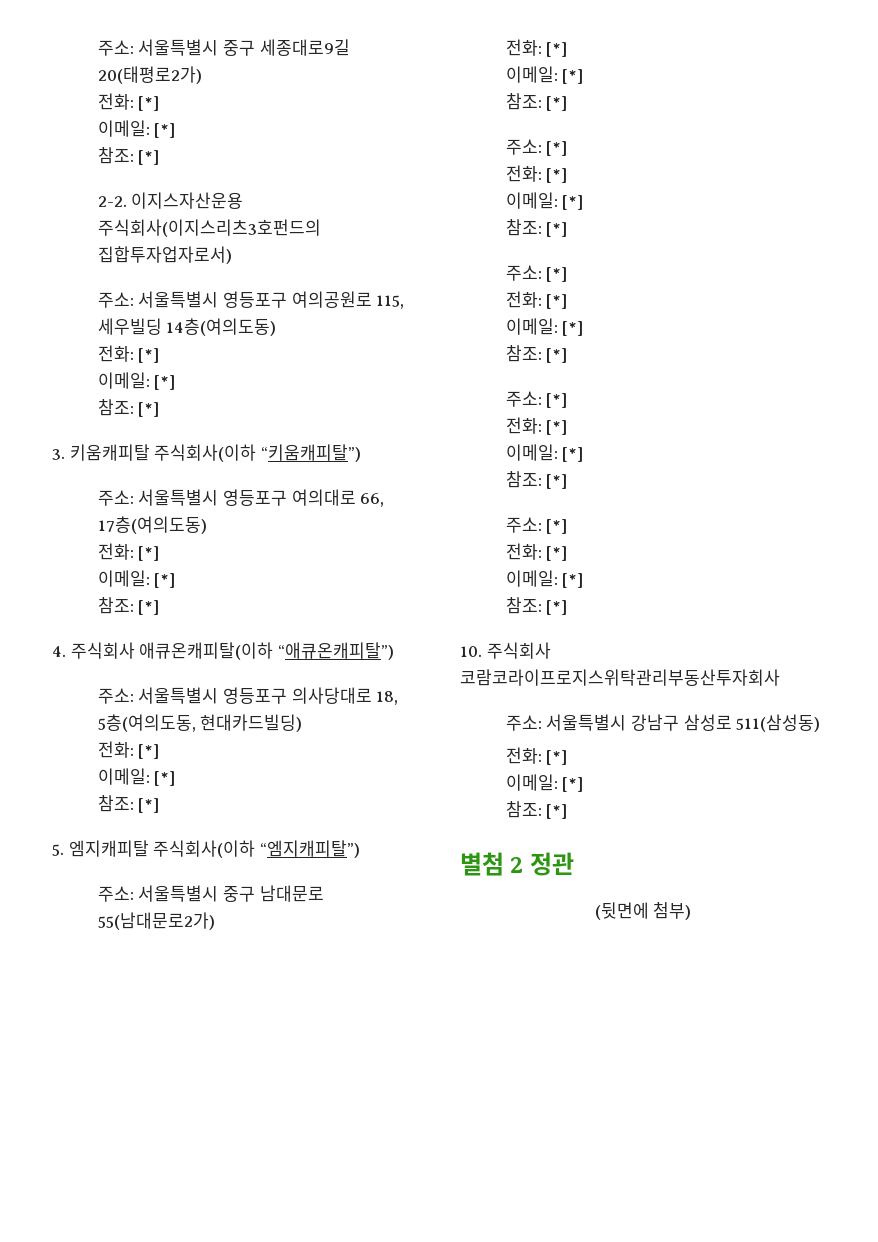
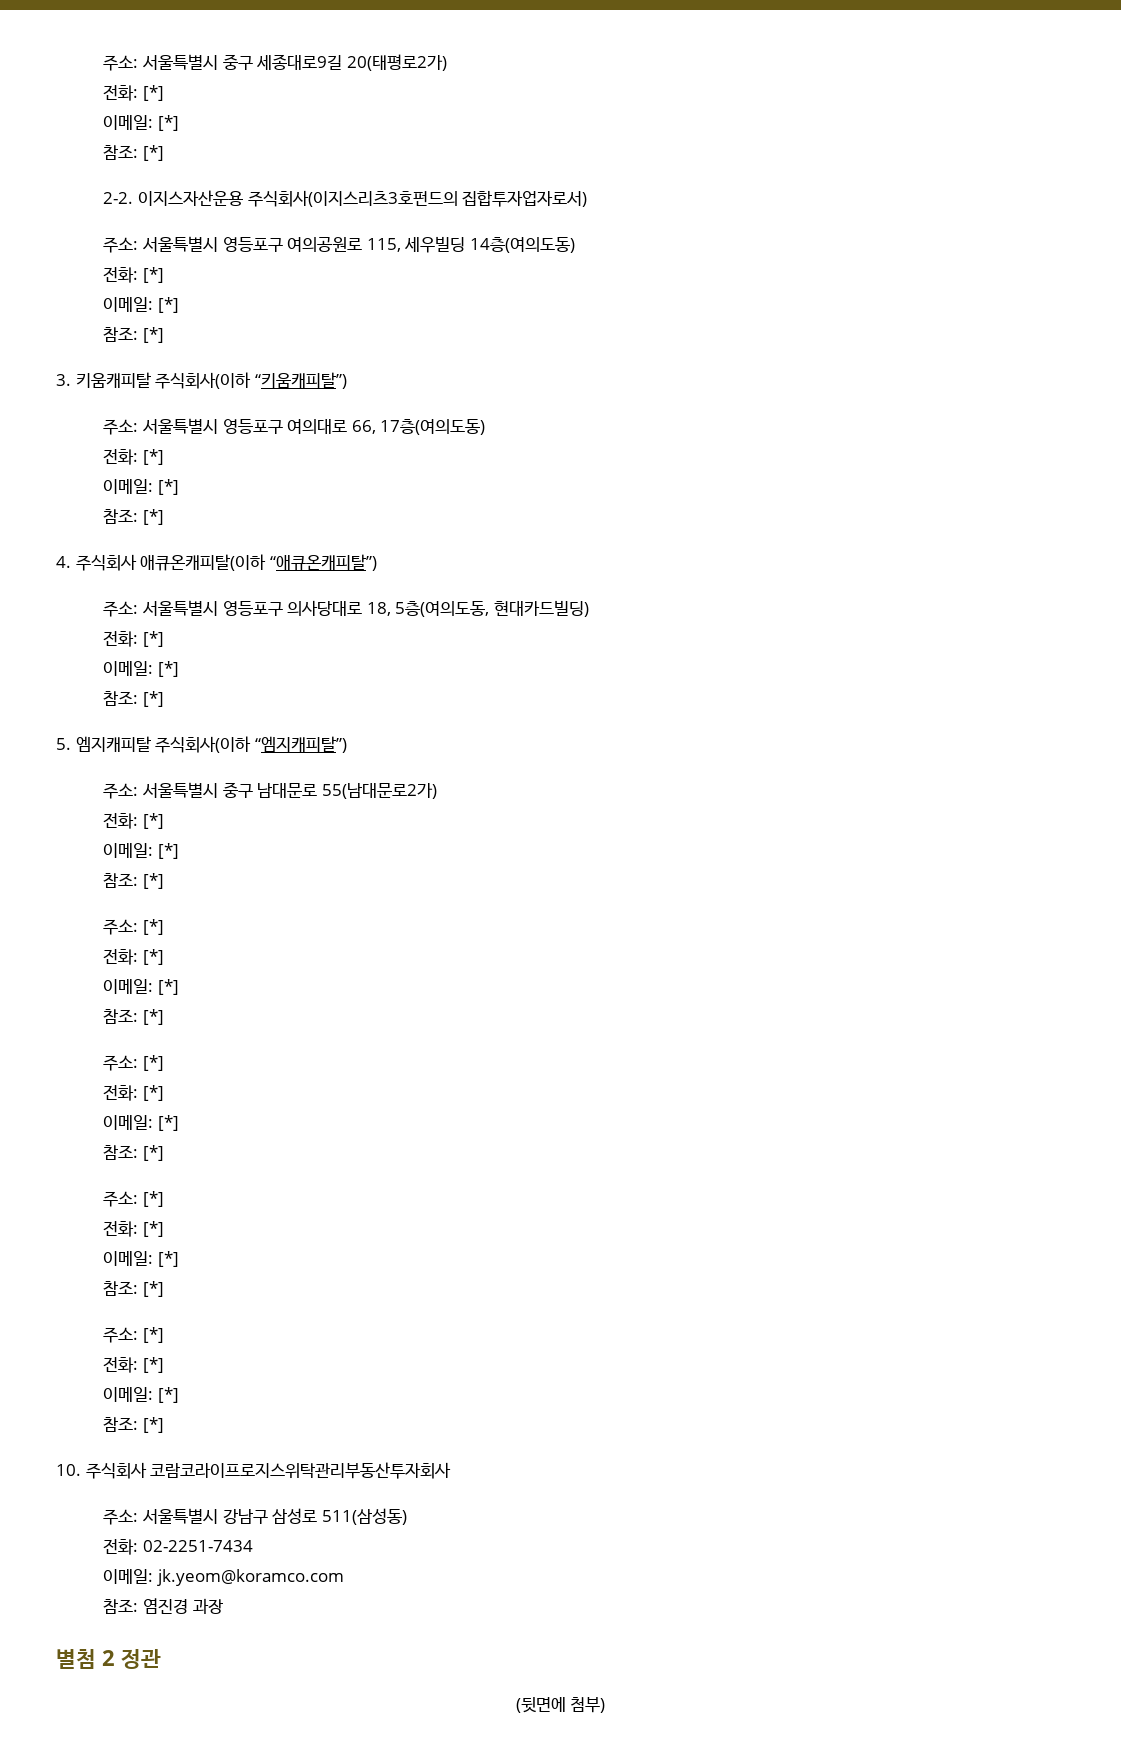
  주소: 서울특별시 강남구 삼성로 511(삼성동)
- 전화: [*]
- 이메일: [*]
- 참조: [*]
+ 전화: 02-2251-7434
+ 이메일: jk.yeom@koramco.com
+ 참조: 염진경 과장

